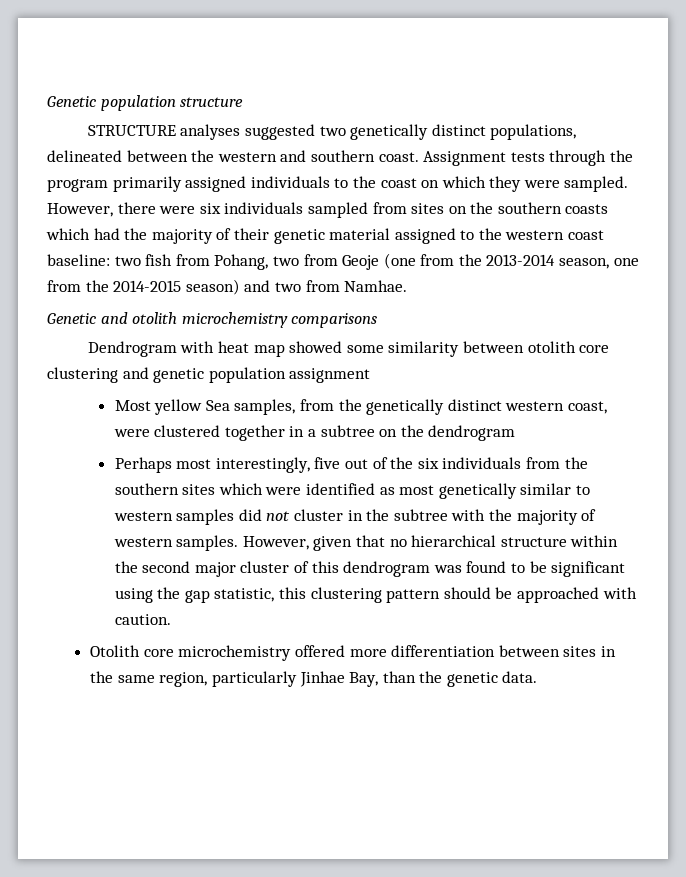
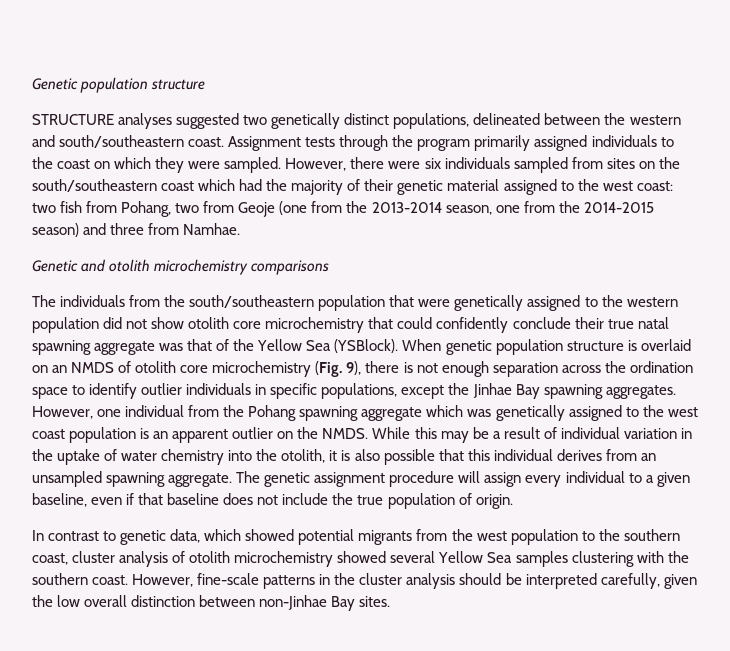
- STRUCTURE analyses suggested two genetically distinct populations, delineated between the western and southern coast.
+ STRUCTURE analyses suggested two genetically distinct populations, delineated between the western and south/southeastern coast.
- However, there were six individuals sampled from sites on the southern coasts which had the majority of their genetic material assigned to the western coast baseline: two fish from Pohang, two from Geoje (one from the 2013-2014 season, one from the 2014-2015 season) and two from Namhae.
+ However, there were six individuals sampled from sites on the south/southeastern coast which had the majority of their genetic material assigned to the west coast: two fish from Pohang, two from Geoje (one from the 2013-2014 season, one from the 2014-2015 season) and three from Namhae.
- Dendrogram with heat map showed some similarity between otolith core clustering and genetic population assignment
- Most yellow Sea samples, from the genetically distinct western coast, were clustered together in a subtree on the dendrogram
- Perhaps most interestingly, five out of the six individuals from the southern sites which were identified as most genetically similar to western samples did not cluster in the subtree with the majority of western samples. However, given that no hierarchical structure within the second major cluster of this dendrogram was found to be significant using the gap statistic, this clustering pattern should be approached with caution.
- Otolith core microchemistry offered more differentiation between sites in the same region, particularly Jinhae Bay, than the genetic data.
+ The individuals from the south/southeastern population that were genetically assigned to the western population did not show otolith core microchemistry that could confidently conclude their true natal spawning aggregate was that of the Yellow Sea (YSBlock). When genetic population structure is overlaid on an NMDS of otolith core microchemistry (Fig. 9), there is not enough separation across the ordination space to identify outlier individuals in specific populations, except the Jinhae Bay spawning aggregates. However, one individual from the Pohang spawning aggregate which was genetically assigned to the west coast population is an apparent outlier on the NMDS. While this may be a result of individual variation in the uptake of water chemistry into the otolith, it is also possible that this individual derives from an unsampled spawning aggregate. The genetic assignment procedure will assign every individual to a given baseline, even if that baseline does not include the true population of origin.
+ In contrast to genetic data, which showed potential migrants from the west population to the southern coast, cluster analysis of otolith microchemistry showed several Yellow Sea samples clustering with the southern coast. However, fine-scale patterns in the cluster analysis should be interpreted carefully, given the low overall distinction between non-Jinhae Bay sites.

